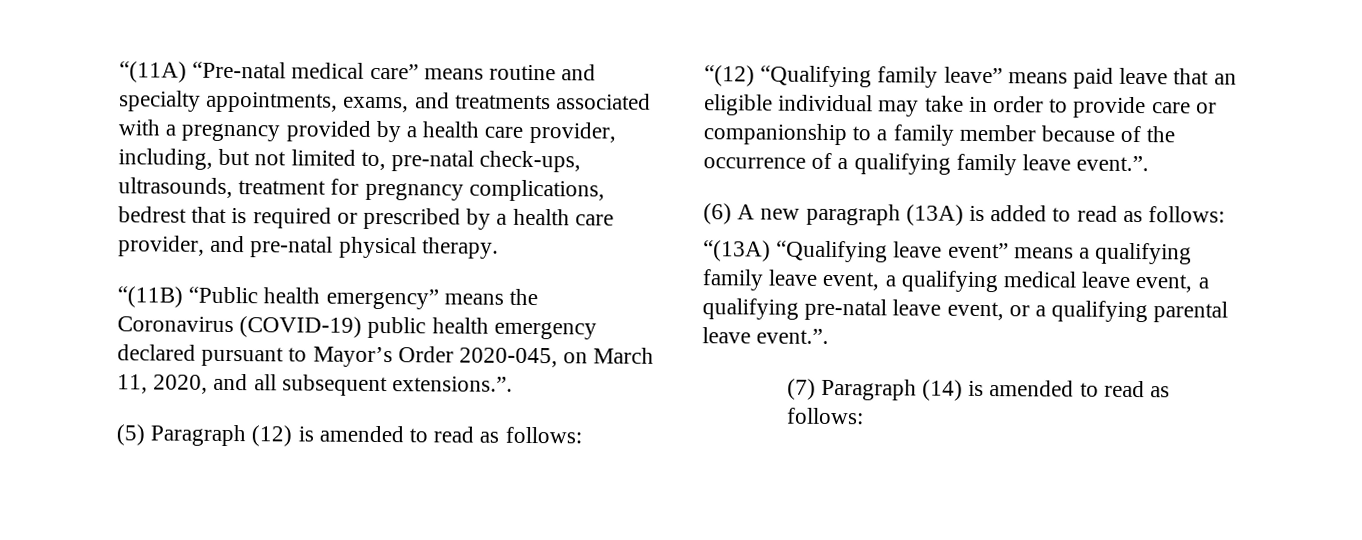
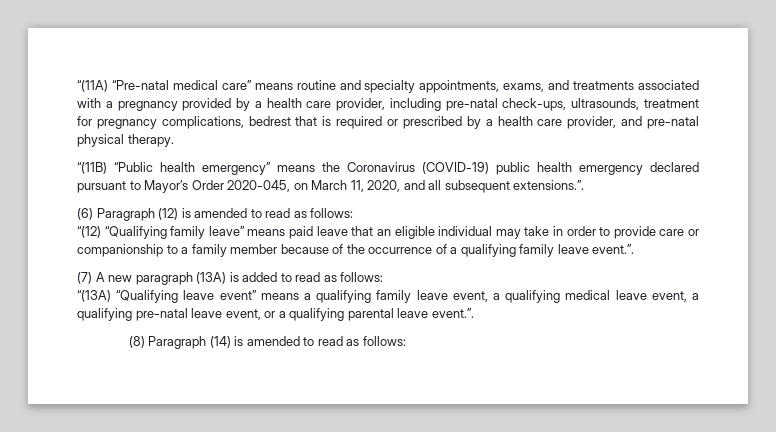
- “(11A) “Pre-natal medical care” means routine and specialty appointments, exams, and treatments associated with a pregnancy provided by a health care provider, including, but not limited to, pre-natal check-ups, ultrasounds, treatment for pregnancy complications, bedrest that is required or prescribed by a health care provider, and pre-natal physical therapy.
+ “(11A) “Pre-natal medical care” means routine and specialty appointments, exams, and treatments associated with a pregnancy provided by a health care provider, including pre-natal check-ups, ultrasounds, treatment for pregnancy complications, bedrest that is required or prescribed by a health care provider, and pre-natal physical therapy.
- (5) Paragraph (12) is amended to read as follows:
+ (6) Paragraph (12) is amended to read as follows:
- (6) A new paragraph (13A) is added to read as follows:
+ (7) A new paragraph (13A) is added to read as follows:
- (7) Paragraph (14) is amended to read as follows:
+ (8) Paragraph (14) is amended to read as follows:

